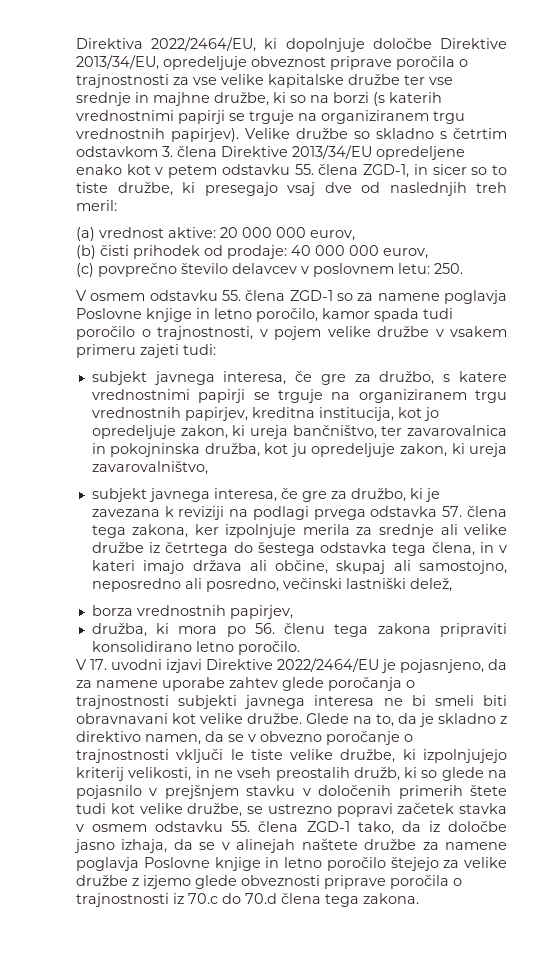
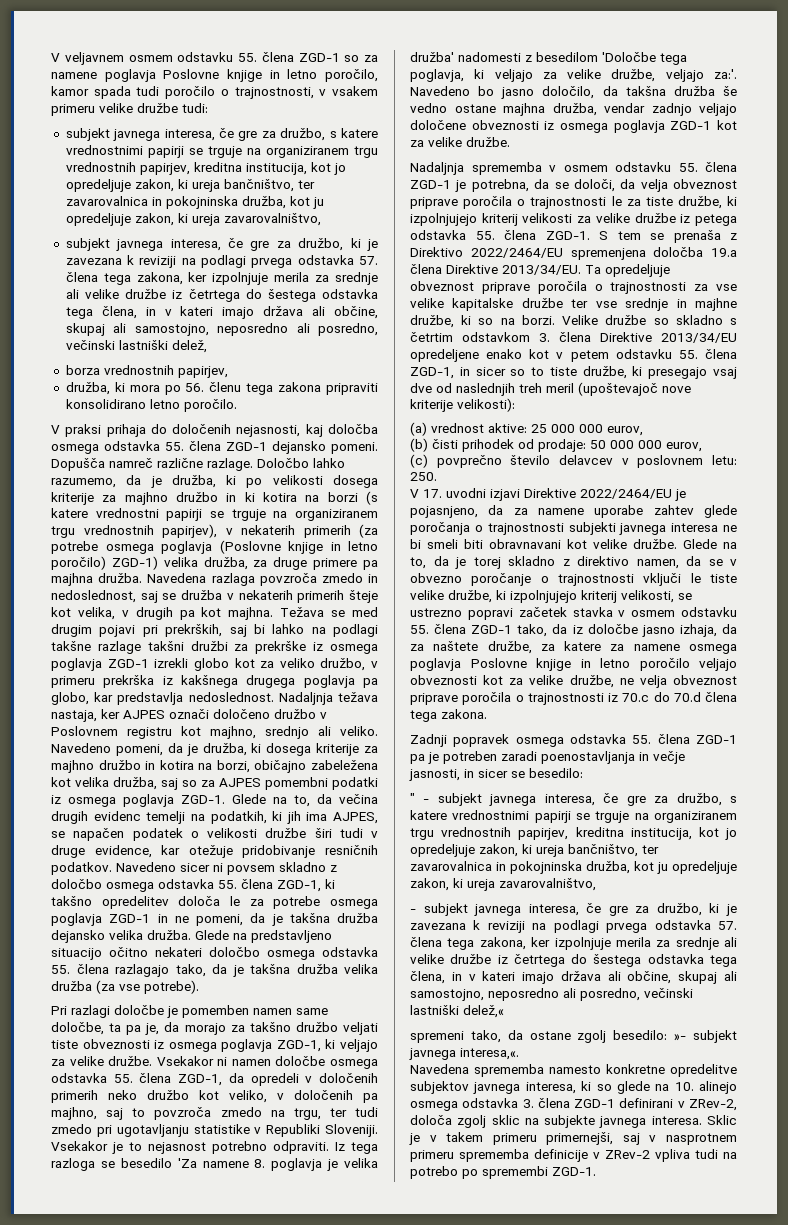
- Direktiva 2022/2464/EU, ki dopolnjuje določbe Direktive 2013/34/EU, opredeljuje obveznost priprave poročila o trajnostnosti za vse velike kapitalske družbe ter vse srednje in majhne družbe, ki so na borzi (s katerih vrednostnimi papirji se trguje na organiziranem trgu vrednostnih papirjev). Velike družbe so skladno s četrtim odstavkom 3. člena Direktive 2013/34/EU opredeljene enako kot v petem odstavku 55. člena ZGD-1, in sicer so to tiste družbe, ki presegajo vsaj dve od naslednjih treh meril:
- (a) vrednost aktive: 20 000 000 eurov,
- (b) čisti prihodek od prodaje: 40 000 000 eurov,
- (c) povprečno število delavcev v poslovnem letu: 250.
- V osmem odstavku 55. člena ZGD-1 so za namene poglavja Poslovne knjige in letno poročilo, kamor spada tudi poročilo o trajnostnosti, v pojem velike družbe v vsakem primeru zajeti tudi:
+ V veljavnem osmem odstavku 55. člena ZGD-1 so za namene poglavja Poslovne knjige in letno poročilo, kamor spada tudi poročilo o trajnostnosti, v vsakem primeru velike družbe tudi:
+ V praksi prihaja do določenih nejasnosti, kaj določba osmega odstavka 55. člena ZGD-1 dejansko pomeni. Dopušča namreč različne razlage. Določbo lahko razumemo, da je družba, ki po velikosti dosega kriterije za majhno družbo in ki kotira na borzi (s katere vrednostni papirji se trguje na organiziranem trgu vrednostnih papirjev), v nekaterih primerih (za potrebe osmega poglavja (Poslovne knjige in letno poročilo) ZGD-1) velika družba, za druge primere pa majhna družba. Navedena razlaga povzroča zmedo in nedoslednost, saj se družba v nekaterih primerih šteje kot velika, v drugih pa kot majhna. Težava se med drugim pojavi pri prekrških, saj bi lahko na podlagi takšne razlage takšni družbi za prekrške iz osmega poglavja ZGD-1 izrekli globo kot za veliko družbo, v primeru prekrška iz kakšnega drugega poglavja pa globo, kar predstavlja nedoslednost. Nadaljnja težava nastaja, ker AJPES označi določeno družbo v Poslovnem registru kot majhno, srednjo ali veliko. Navedeno pomeni, da je družba, ki dosega kriterije za majhno družbo in kotira na borzi, običajno zabeležena kot velika družba, saj so za AJPES pomembni podatki iz osmega poglavja ZGD-1. Glede na to, da večina drugih evidenc temelji na podatkih, ki jih ima AJPES, se napačen podatek o velikosti družbe širi tudi v druge evidence, kar otežuje pridobivanje resničnih podatkov. Navedeno sicer ni povsem skladno z določbo osmega odstavka 55. člena ZGD-1, ki takšno opredelitev določa le za potrebe osmega poglavja ZGD-1 in ne pomeni, da je takšna družba dejansko velika družba. Glede na predstavljeno situacijo očitno nekateri določbo osmega odstavka 55. člena razlagajo tako, da je takšna družba velika družba (za vse potrebe).
+ Pri razlagi določbe je pomemben namen same določbe, ta pa je, da morajo za takšno družbo veljati tiste obveznosti iz osmega poglavja ZGD-1, ki veljajo za velike družbe. Vsekakor ni namen določbe osmega odstavka 55. člena ZGD-1, da opredeli v določenih primerih neko družbo kot veliko, v določenih pa majhno, saj to povzroča zmedo na trgu, ter tudi zmedo pri ugotavljanju statistike v Republiki Sloveniji. Vsekakor je to nejasnost potrebno odpraviti. Iz tega razloga se besedilo 'Za namene 8. poglavja je velika družba' nadomesti z besedilom 'Določbe tega poglavja, ki veljajo za velike družbe, veljajo za:'. Navedeno bo jasno določilo, da takšna družba še vedno ostane majhna družba, vendar zadnjo veljajo določene obveznosti iz osmega poglavja ZGD-1 kot za velike družbe.
+ Nadaljnja sprememba v osmem odstavku 55. člena ZGD-1 je potrebna, da se določi, da velja obveznost priprave poročila o trajnostnosti le za tiste družbe, ki izpolnjujejo kriterij velikosti za velike družbe iz petega odstavka 55. člena ZGD-1. S tem se prenaša z Direktivo 2022/2464/EU spremenjena določba 19.a člena Direktive 2013/34/EU. Ta opredeljuje obveznost priprave poročila o trajnostnosti za vse velike kapitalske družbe ter vse srednje in majhne družbe, ki so na borzi. Velike družbe so skladno s četrtim odstavkom 3. člena Direktive 2013/34/EU opredeljene enako kot v petem odstavku 55. člena ZGD-1, in sicer so to tiste družbe, ki presegajo vsaj dve od naslednjih treh meril (upoštevajoč nove kriterije velikosti):
+ (a) vrednost aktive: 25 000 000 eurov,
+ (b) čisti prihodek od prodaje: 50 000 000 eurov,
+ (c) povprečno število delavcev v poslovnem letu: 250.
- Glede na to, da je skladno z direktivo namen, da se v obvezno poročanje o trajnostnosti vključi le tiste velike družbe, ki izpolnjujejo kriterij velikosti, in ne vseh preostalih družb, ki so glede na pojasnilo v prejšnjem stavku v določenih primerih štete tudi kot velike družbe, se ustrezno popravi začetek stavka v osmem odstavku 55. člena ZGD-1 tako, da iz določbe jasno izhaja, da se v alinejah naštete družbe za namene poglavja Poslovne knjige in letno poročilo štejejo za velike družbe z izjemo glede obveznosti priprave poročila o trajnostnosti iz 70.c do 70.d člena tega zakona.
+ Glede na to, da je torej skladno z direktivo namen, da se v obvezno poročanje o trajnostnosti vključi le tiste velike družbe, ki izpolnjujejo kriterij velikosti, se ustrezno popravi začetek stavka v osmem odstavku 55. člena ZGD-1 tako, da iz določbe jasno izhaja, da za naštete družbe, za katere za namene osmega poglavja Poslovne knjige in letno poročilo veljajo obveznosti kot za velike družbe, ne velja obveznost priprave poročila o trajnostnosti iz 70.c do 70.d člena tega zakona.
+ Zadnji popravek osmega odstavka 55. člena ZGD-1 pa je potreben zaradi poenostavljanja in večje jasnosti, in sicer se besedilo:
+ " - subjekt javnega interesa, če gre za družbo, s katere vrednostnimi papirji se trguje na organiziranem trgu vrednostnih papirjev, kreditna institucija, kot jo opredeljuje zakon, ki ureja bančništvo, ter zavarovalnica in pokojninska družba, kot ju opredeljuje zakon, ki ureja zavarovalništvo,
+ - subjekt javnega interesa, če gre za družbo, ki je zavezana k reviziji na podlagi prvega odstavka 57. člena tega zakona, ker izpolnjuje merila za srednje ali velike družbe iz četrtega do šestega odstavka tega člena, in v kateri imajo država ali občine, skupaj ali samostojno, neposredno ali posredno, večinski lastniški delež,«
+ spremeni tako, da ostane zgolj besedilo: »- subjekt javnega interesa,«.
+ Navedena sprememba namesto konkretne opredelitve subjektov javnega interesa, ki so glede na 10. alinejo osmega odstavka 3. člena ZGD-1 definirani v ZRev-2, določa zgolj sklic na subjekte javnega interesa. Sklic je v takem primeru primernejši, saj v nasprotnem primeru sprememba definicije v ZRev-2 vpliva tudi na potrebo po spremembi ZGD-1.

